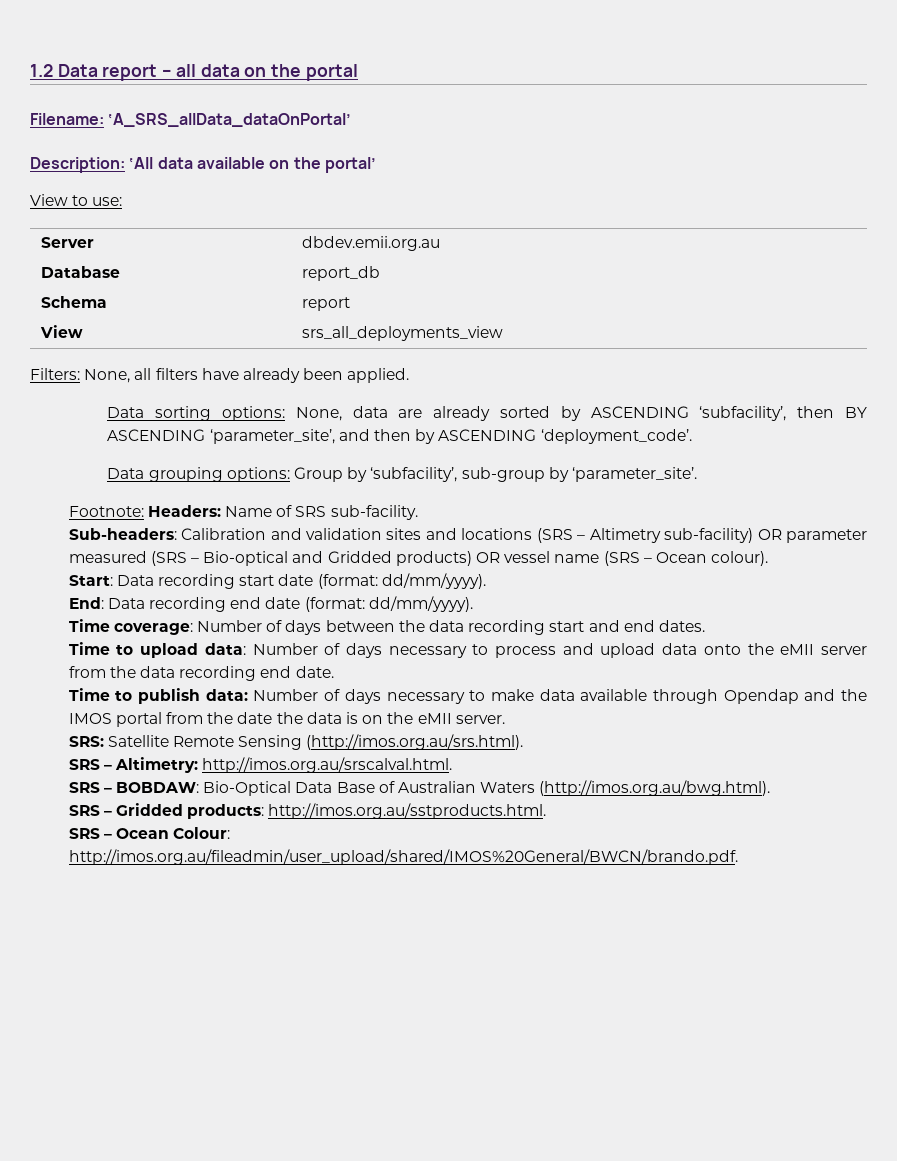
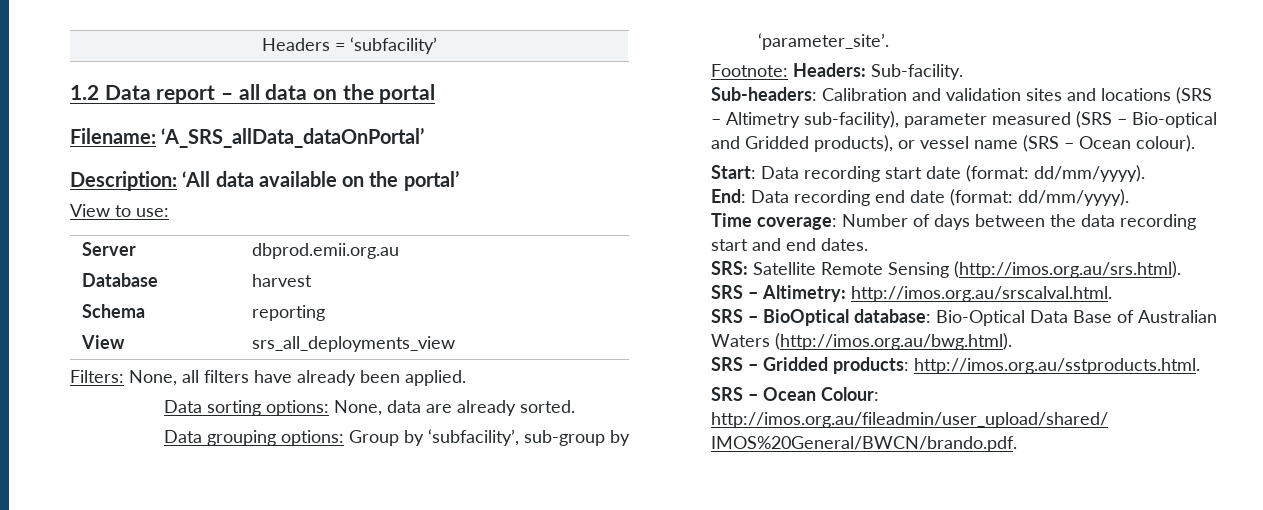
+ Headers = ‘subfacility’
- Server | dbdev.emii.org.au
+ Server | dbprod.emii.org.au
- Database | report_db
+ Database | harvest
- Schema | report
+ Schema | reporting
- Data sorting options: None, data are already sorted by ASCENDING ‘subfacility’, then BY ASCENDING ‘parameter_site’, and then by ASCENDING ‘deployment_code’.
+ Data sorting options: None, data are already sorted.
- Footnote: Headers: Name of SRS sub-facility.
+ Footnote: Headers: Sub-facility.
- Sub-headers: Calibration and validation sites and locations (SRS – Altimetry sub-facility) OR parameter measured (SRS – Bio-optical and Gridded products) OR vessel name (SRS – Ocean colour).
+ Sub-headers: Calibration and validation sites and locations (SRS – Altimetry sub-facility), parameter measured (SRS – Bio-optical and Gridded products), or vessel name (SRS – Ocean colour).
- Time to upload data: Number of days necessary to process and upload data onto the eMII server from the data recording end date.
- Time to publish data: Number of days necessary to make data available through Opendap and the IMOS portal from the date the data is on the eMII server.
- SRS – BOBDAW: Bio-Optical Data Base of Australian Waters (http://imos.org.au/bwg.html).
+ SRS – BioOptical database: Bio-Optical Data Base of Australian Waters (http://imos.org.au/bwg.html).

